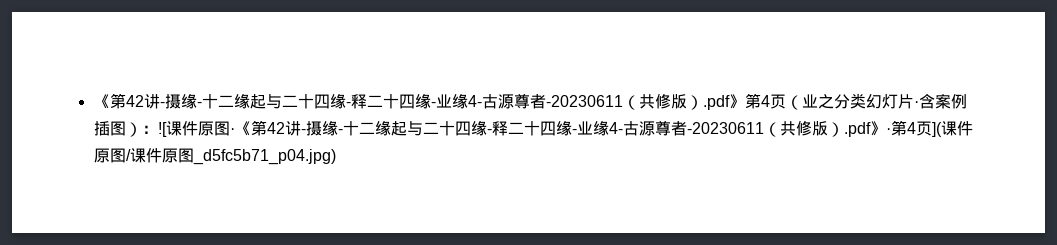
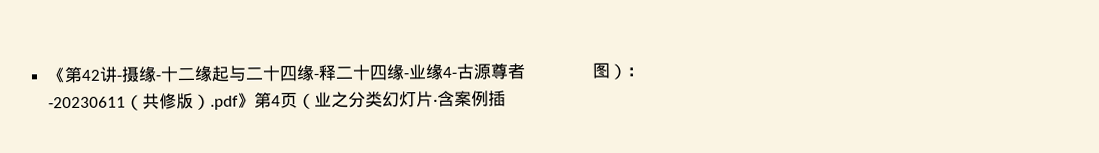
- 《第42讲-摄缘-十二缘起与二十四缘-释二十四缘-业缘4-古源尊者-20230611（共修版）.pdf》第4页（业之分类幻灯片·含案例插图）：![课件原图·《第42讲-摄缘-十二缘起与二十四缘-释二十四缘-业缘4-古源尊者-20230611（共修版）.pdf》·第4页](课件原图/课件原图_d5fc5b71_p04.jpg)
+ 《第42讲-摄缘-十二缘起与二十四缘-释二十四缘-业缘4-古源尊者-20230611（共修版）.pdf》第4页（业之分类幻灯片·含案例插图）：

